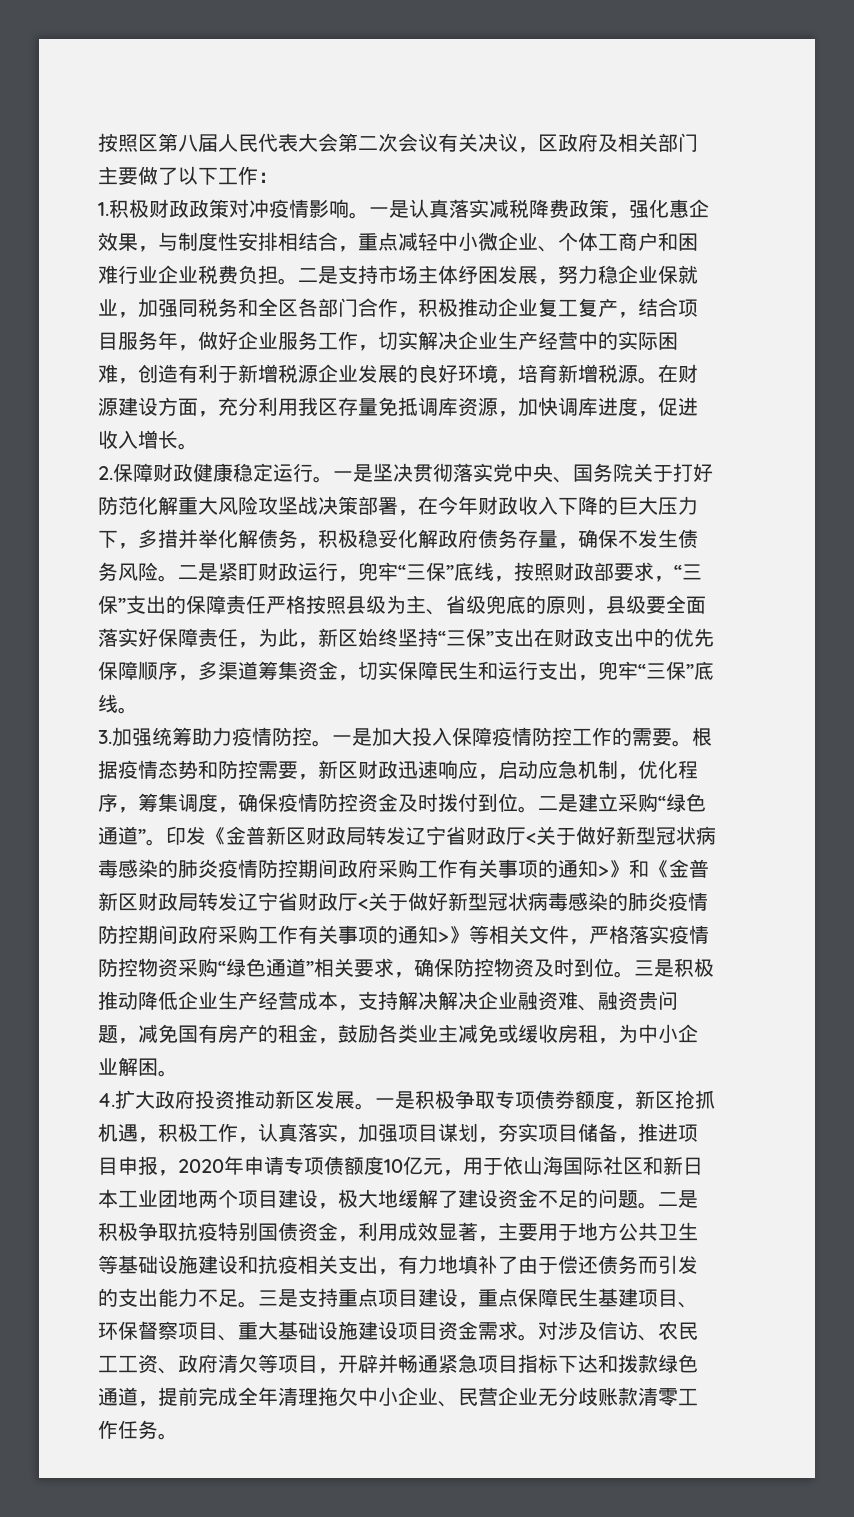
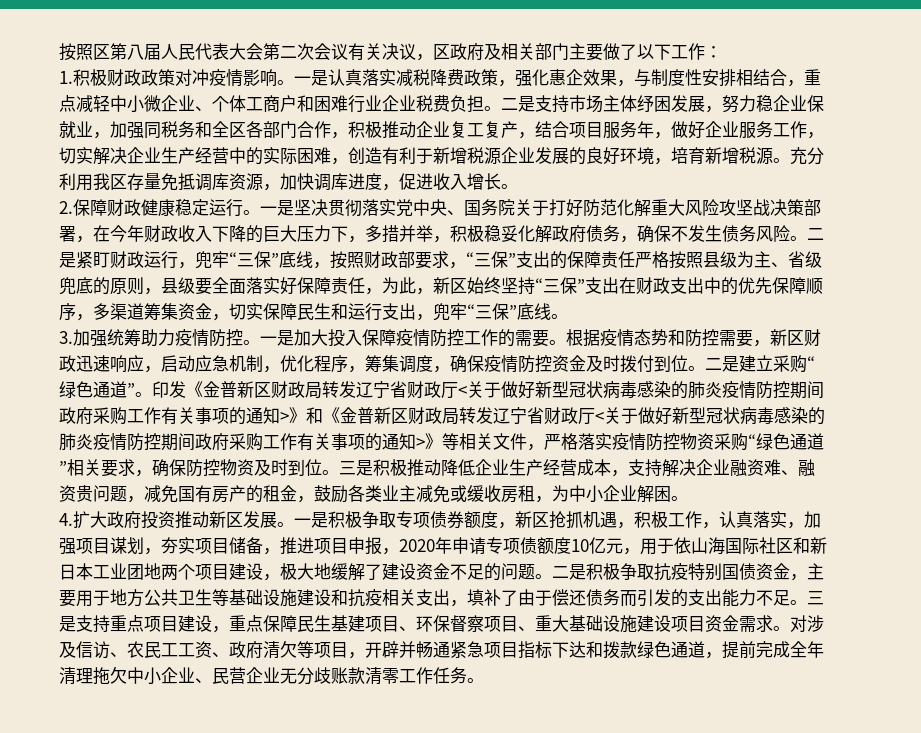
- 在财源建设方面，充分利用我区存量免抵调库资源，加快调库进度，促进收入增长。
+ 充分利用我区存量免抵调库资源，加快调库进度，促进收入增长。
- 一是坚决贯彻落实党中央、国务院关于打好防范化解重大风险攻坚战决策部署，在今年财政收入下降的巨大压力下，多措并举化解债务，积极稳妥化解政府债务存量，确保不发生债务风险。
+ 一是坚决贯彻落实党中央、国务院关于打好防范化解重大风险攻坚战决策部署，在今年财政收入下降的巨大压力下，多措并举，积极稳妥化解政府债务，确保不发生债务风险。
- 三是积极推动降低企业生产经营成本，支持解决解决企业融资难、融资贵问题，减免国有房产的租金，鼓励各类业主减免或缓收房租，为中小企业解困。
+ 三是积极推动降低企业生产经营成本，支持解决企业融资难、融资贵问题，减免国有房产的租金，鼓励各类业主减免或缓收房租，为中小企业解困。
- 二是积极争取抗疫特别国债资金，利用成效显著，主要用于地方公共卫生等基础设施建设和抗疫相关支出，有力地填补了由于偿还债务而引发的支出能力不足。
+ 二是积极争取抗疫特别国债资金，主要用于地方公共卫生等基础设施建设和抗疫相关支出，填补了由于偿还债务而引发的支出能力不足。

